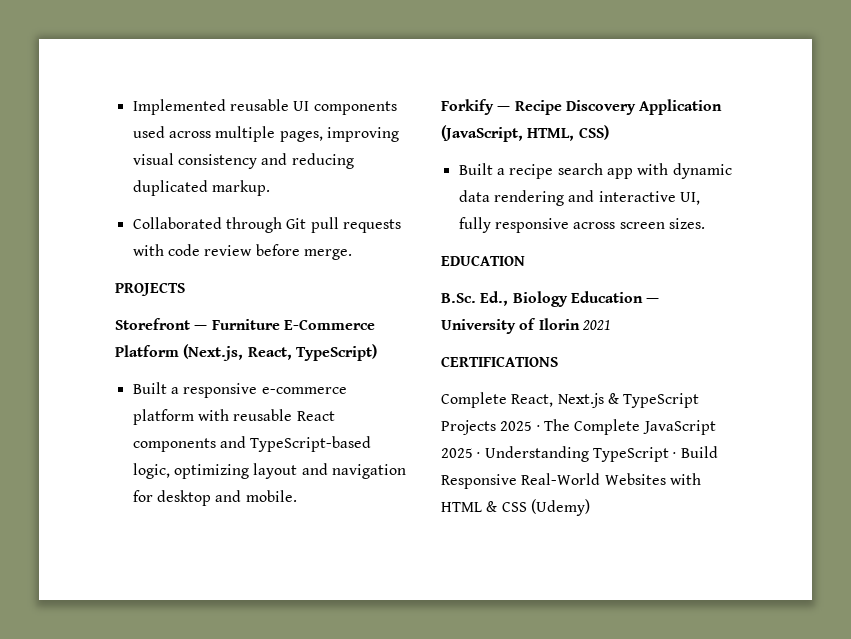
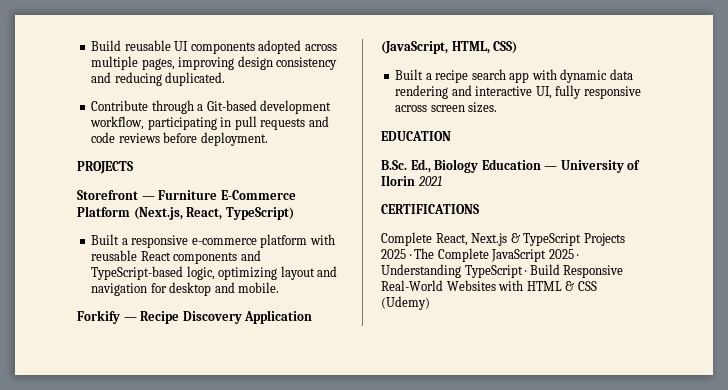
- Implemented reusable UI components used across multiple pages, improving visual consistency and reducing duplicated markup.
- Collaborated through Git pull requests with code review before merge.
+ Build reusable UI components adopted across multiple pages, improving design consistency and reducing duplicated.
+ Contribute through a Git-based development workflow, participating in pull requests and code reviews before deployment.

